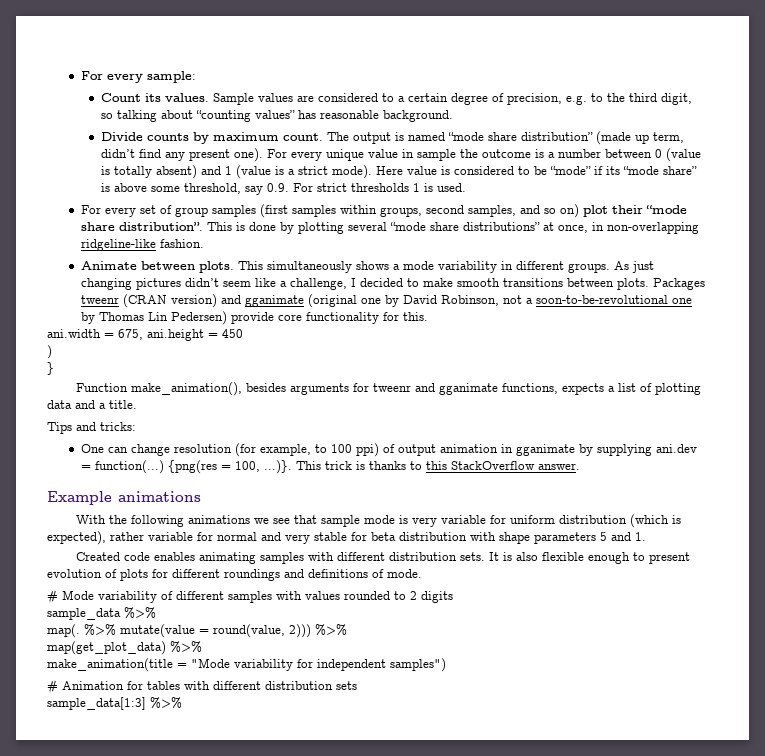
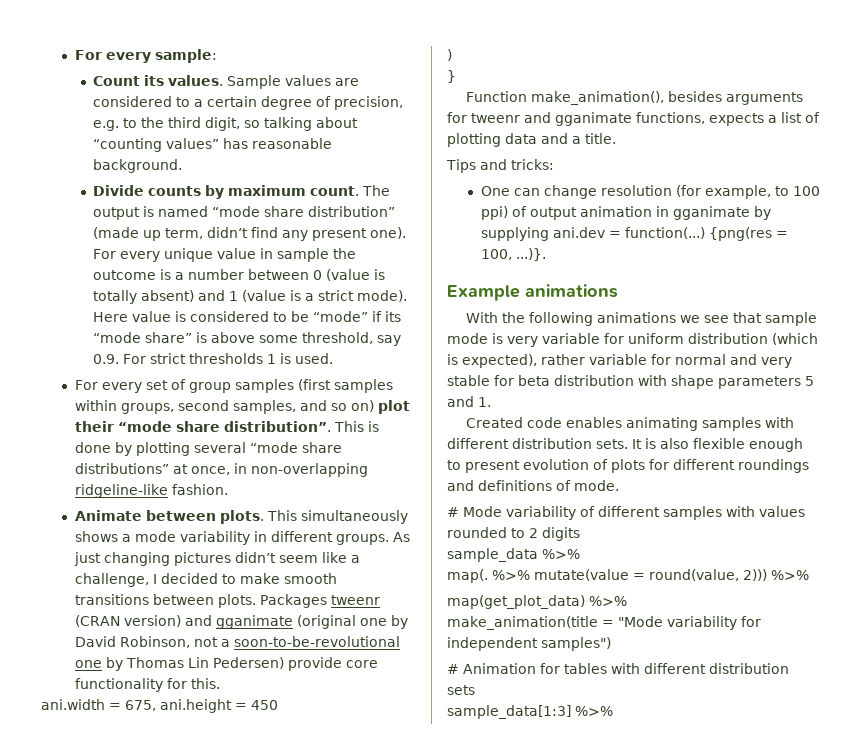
- {png(res = 100, ...)}. This trick is thanks to this StackOverflow answer.
+ {png(res = 100, ...)}.

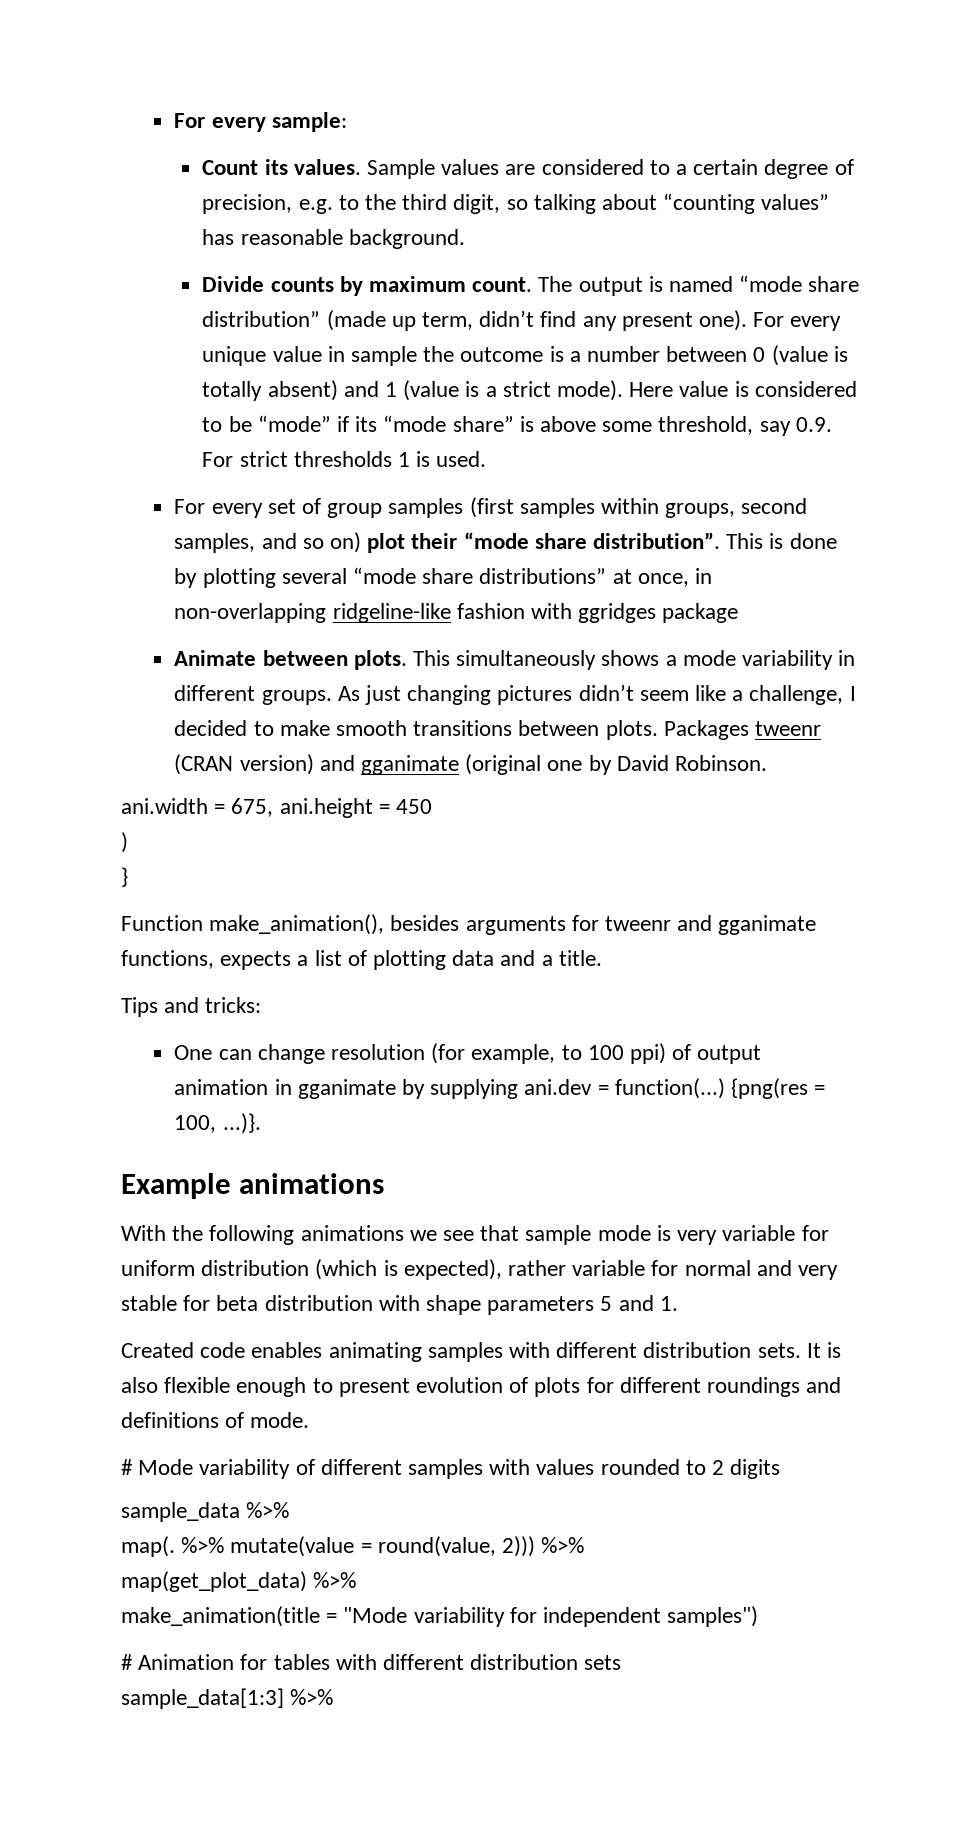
- This is done by plotting several “mode share distributions” at once, in non-overlapping ridgeline-like fashion.
+ This is done by plotting several “mode share distributions” at once, in non-overlapping ridgeline-like fashion with ggridges package
- Packages tweenr (CRAN version) and gganimate (original one by David Robinson, not a soon-to-be-revolutional one by Thomas Lin Pedersen) provide core functionality for this.
+ Packages tweenr (CRAN version) and gganimate (original one by David Robinson.

